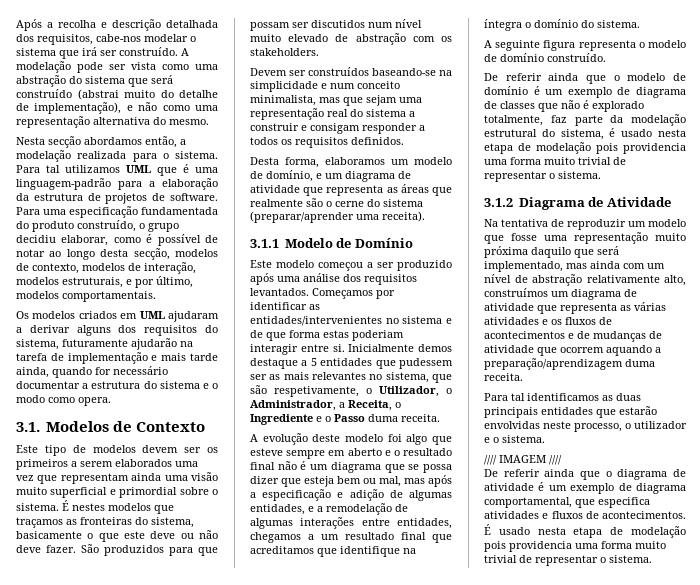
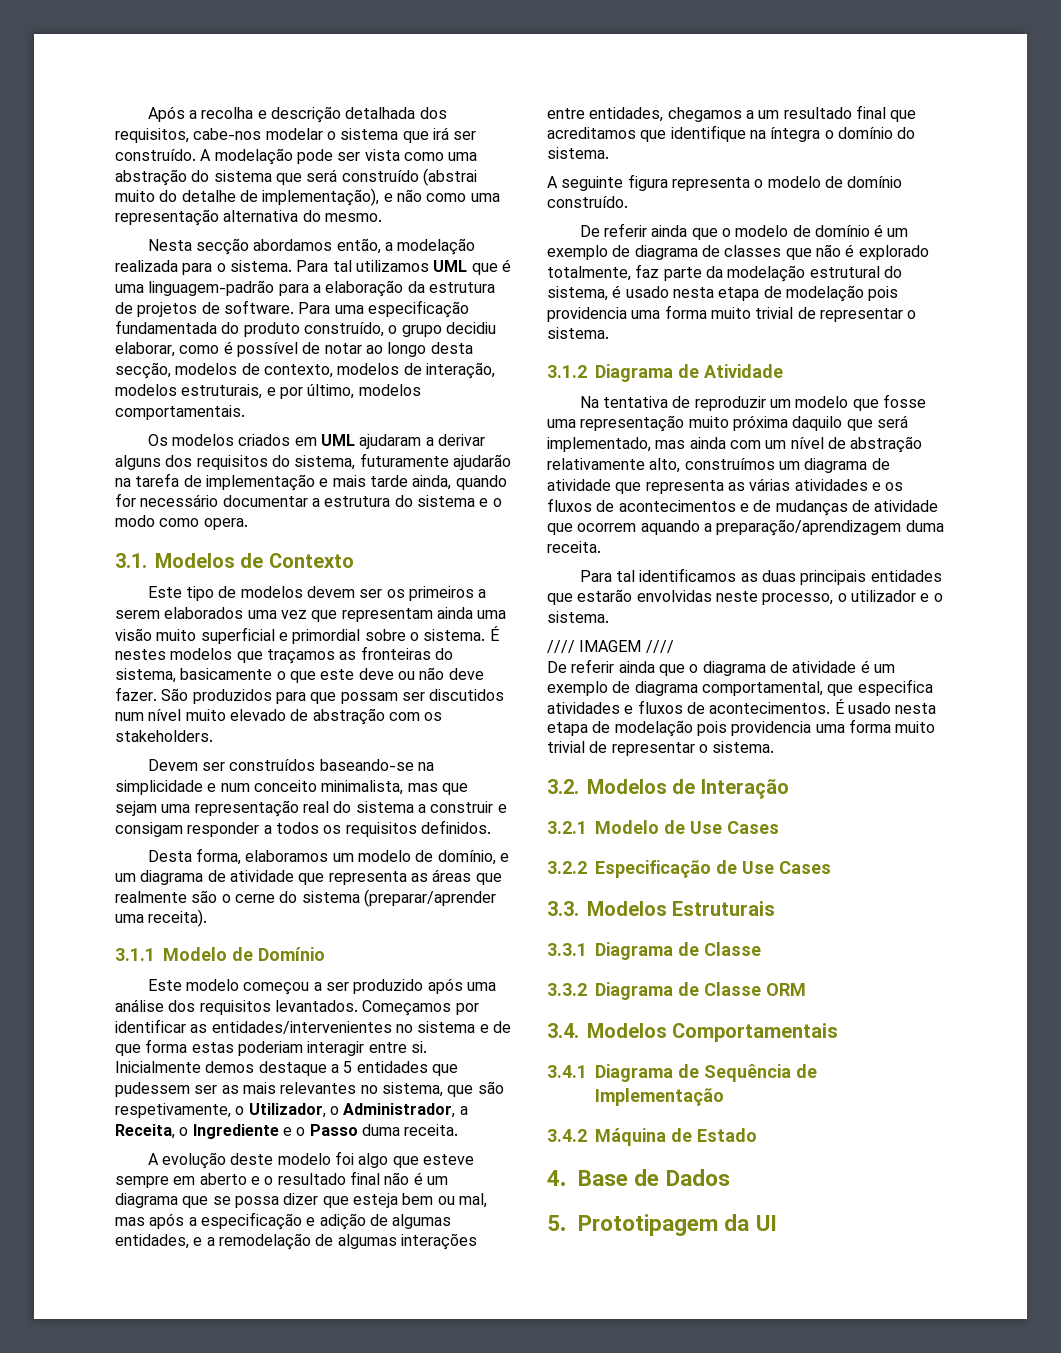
+ 3.2. Modelos de Interação
+ 3.2.1 Modelo de Use Cases
+ 3.2.2 Especificação de Use Cases
+ 3.3. Modelos Estruturais
+ 3.3.1 Diagrama de Classe
+ 3.3.2 Diagrama de Classe ORM
+ 3.4. Modelos Comportamentais
+ 3.4.1 Diagrama de Sequência de Implementação
+ 3.4.2 Máquina de Estado
+ 4. Base de Dados
+ 5. Prototipagem da UI

